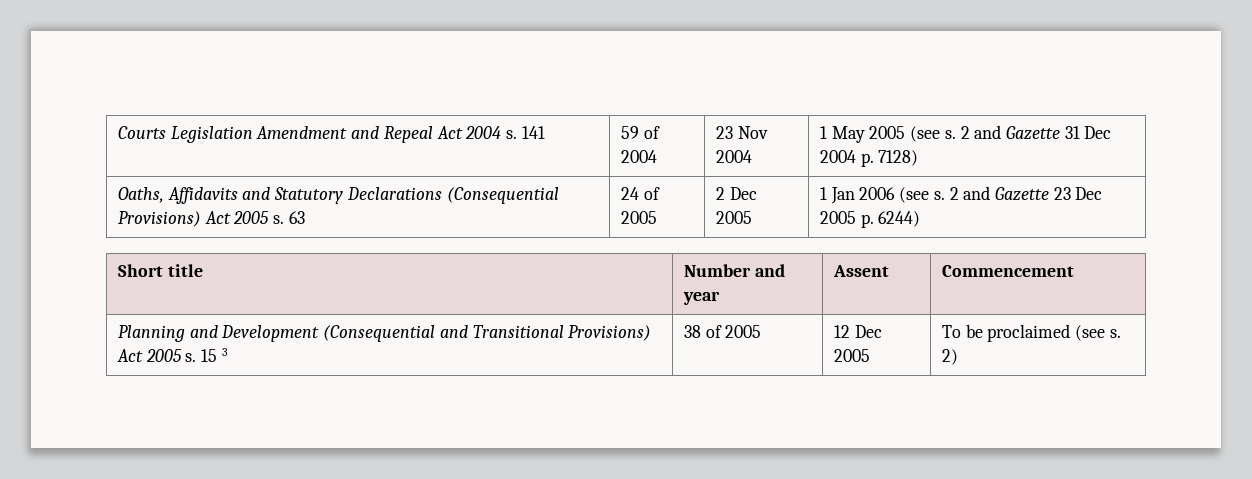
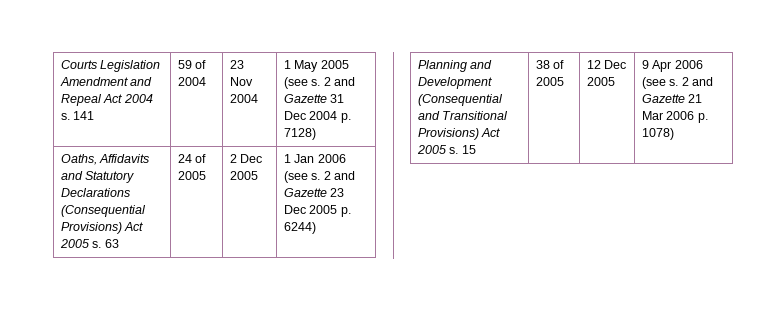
- Short title | Number and year | Assent | Commencement
- Planning and Development (Consequential and Transitional Provisions) Act 2005 s. 15 3 | 38 of 2005 | 12 Dec 2005 | To be proclaimed (see s. 2)
+ Planning and Development (Consequential and Transitional Provisions) Act 2005 s. 15 | 38 of 2005 | 12 Dec 2005 | 9 Apr 2006 (see s. 2 and Gazette 21 Mar 2006 p. 1078)

